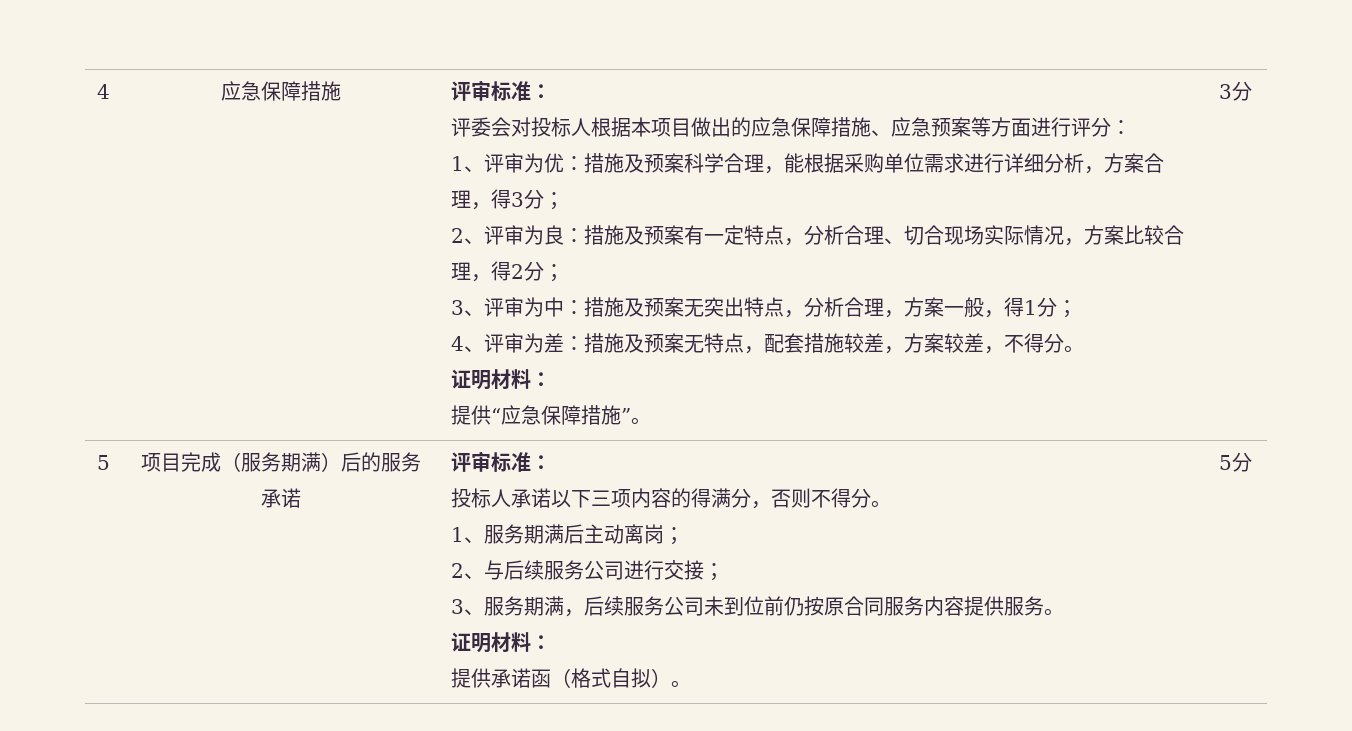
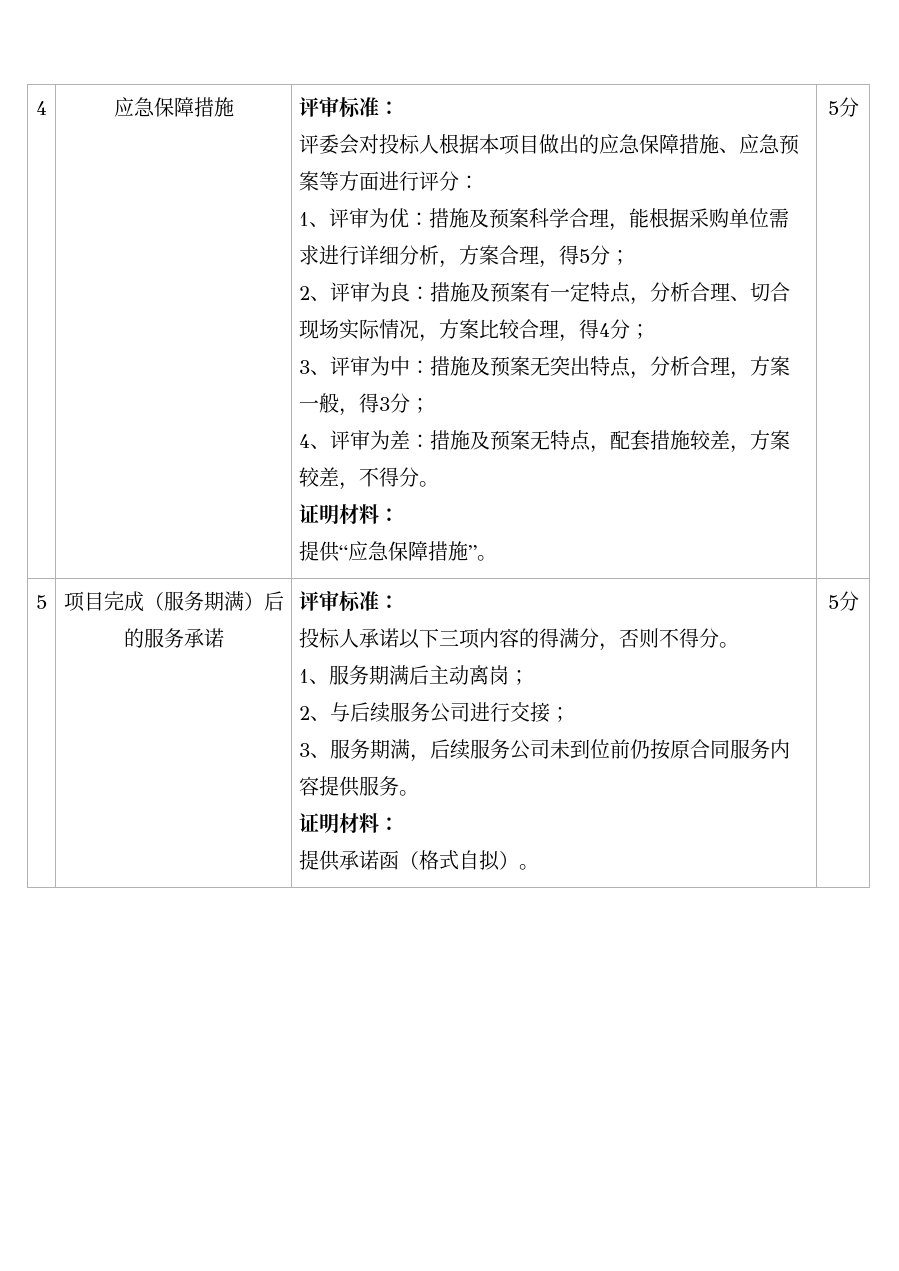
- 1、评审为优：措施及预案科学合理，能根据采购单位需求进行详细分析，方案合理，得3分；
+ 1、评审为优：措施及预案科学合理，能根据采购单位需求进行详细分析，方案合理，得5分；
- 2、评审为良：措施及预案有一定特点，分析合理、切合现场实际情况，方案比较合理，得2分；
+ 2、评审为良：措施及预案有一定特点，分析合理、切合现场实际情况，方案比较合理，得4分；
- 3、评审为中：措施及预案无突出特点，分析合理，方案一般，得1分；
+ 3、评审为中：措施及预案无突出特点，分析合理，方案一般，得3分；
- 提供“应急保障措施”。 | 3分
+ 提供“应急保障措施”。 | 5分

